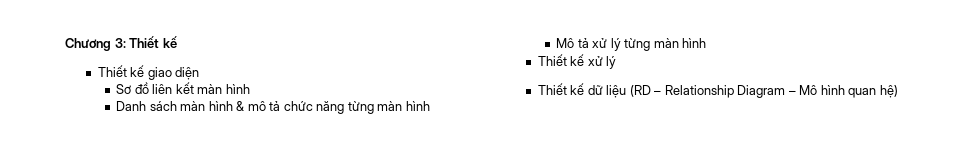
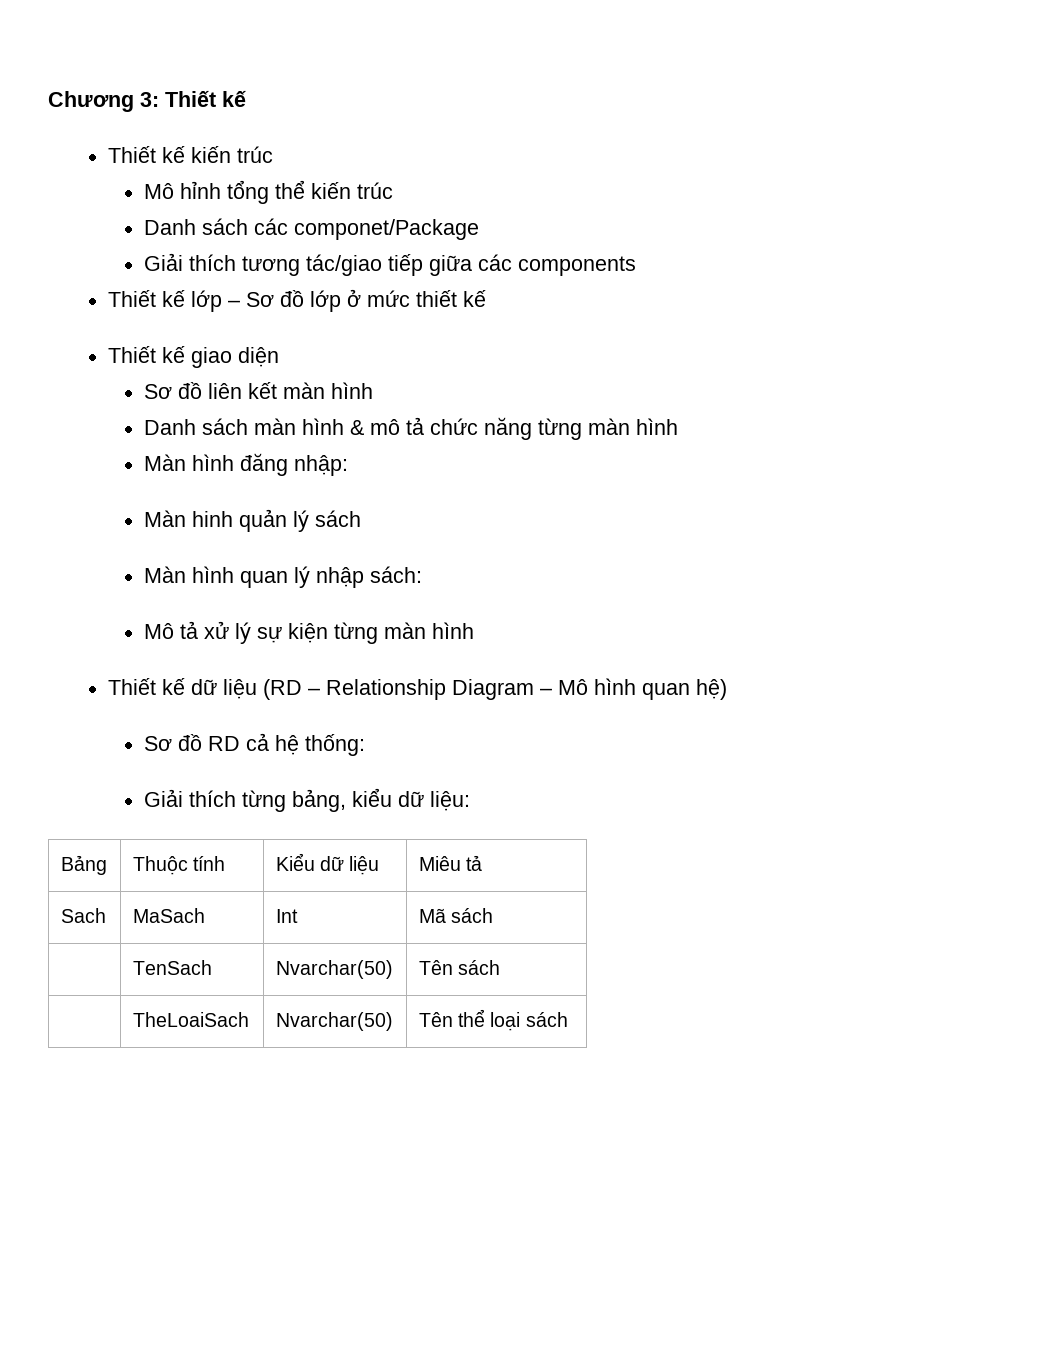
+ Thiết kế kiến trúc
+ Mô hỉnh tổng thể kiến trúc
+ Danh sách các componet/Package
+ Giải thích tương tác/giao tiếp giữa các components
+ Thiết kế lớp – Sơ đồ lớp ở mức thiết kế
+ Màn hình đăng nhập:
+ Màn hinh quản lý sách
+ Màn hình quan lý nhập sách:
- Mô tả xử lý từng màn hình
- Thiết kế xử lý
+ Mô tả xử lý sự kiện từng màn hình
+ Sơ đồ RD cả hệ thống:
+ Giải thích từng bảng, kiểu dữ liệu:
+ Bảng | Thuộc tính | Kiểu dữ liệu | Miêu tả
+ Sach | MaSach | Int | Mã sách
+ | TenSach | Nvarchar(50) | Tên sách
+ | TheLoaiSach | Nvarchar(50) | Tên thể loại sách

